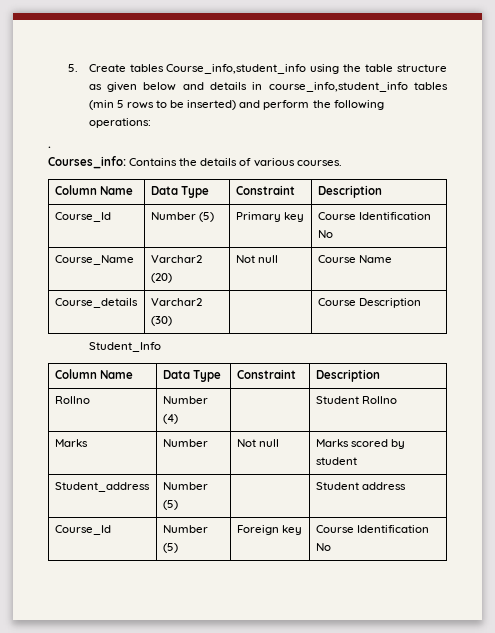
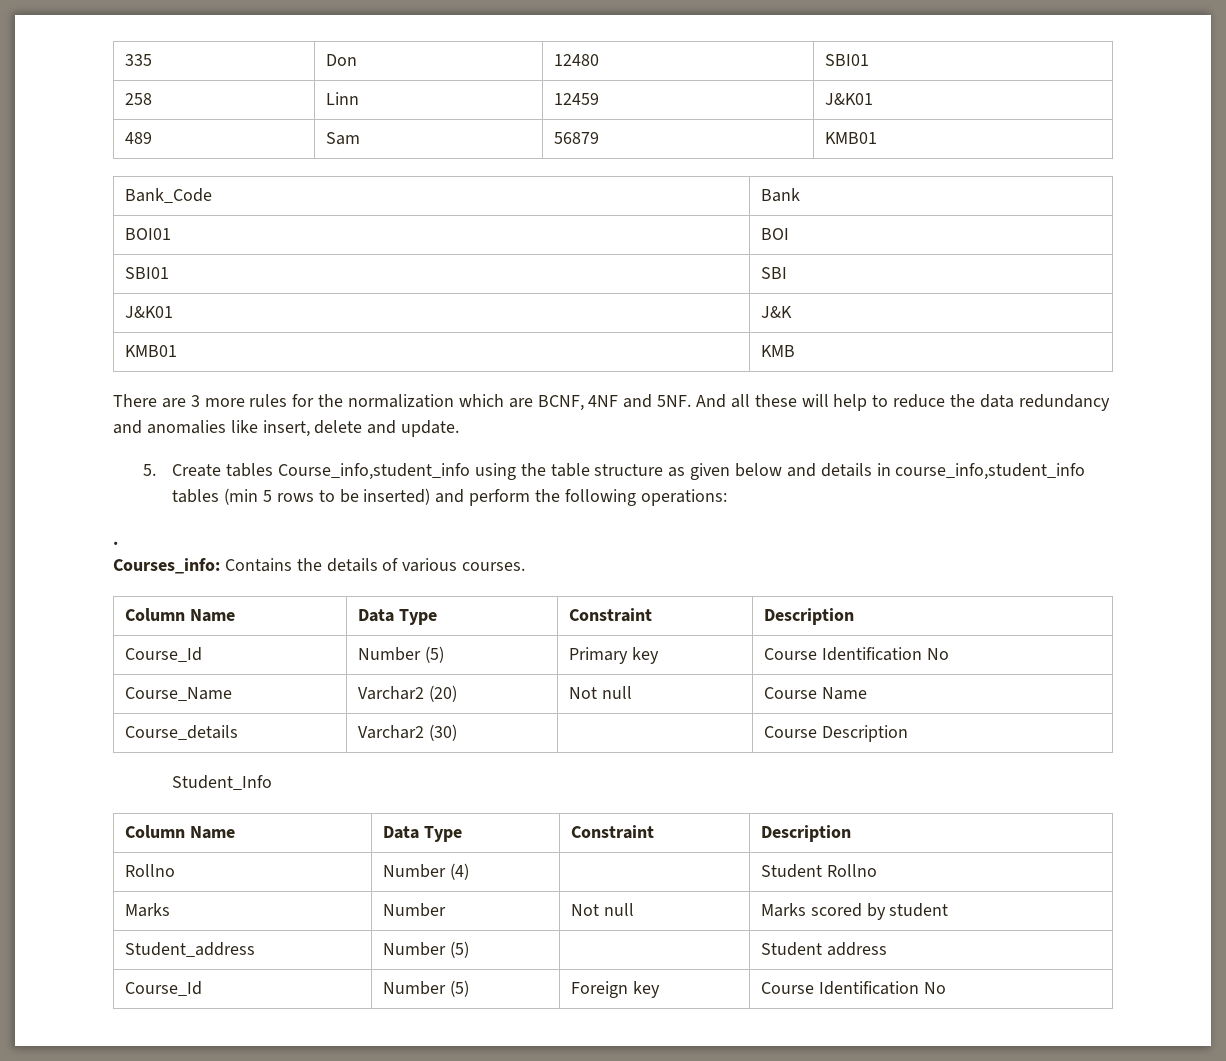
+ 335 | Don | 12480 | SBI01
+ 258 | Linn | 12459 | J&K01
+ 489 | Sam | 56879 | KMB01
+ Bank_Code | Bank
+ BOI01 | BOI
+ SBI01 | SBI
+ J&K01 | J&K
+ KMB01 | KMB
+ There are 3 more rules for the normalization which are BCNF, 4NF and 5NF. And all these will help to reduce the data redundancy and anomalies like insert, delete and update.

